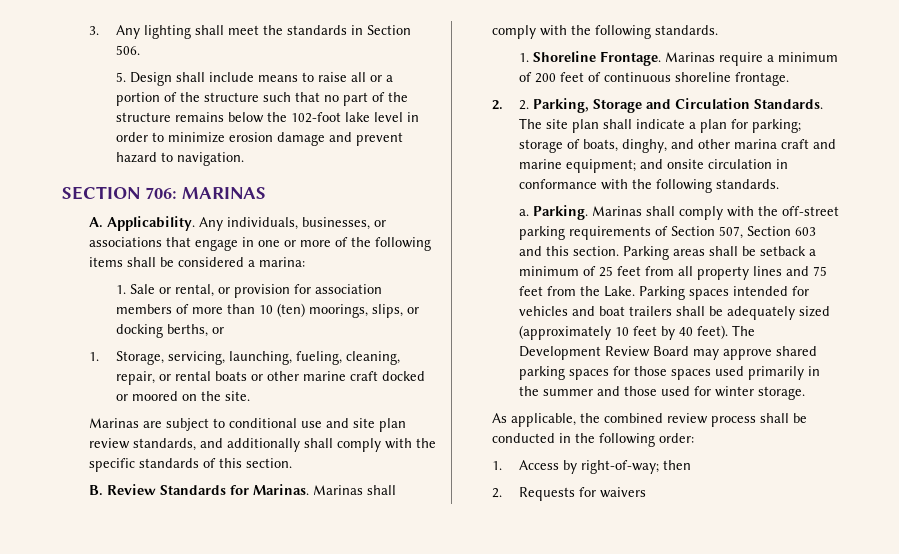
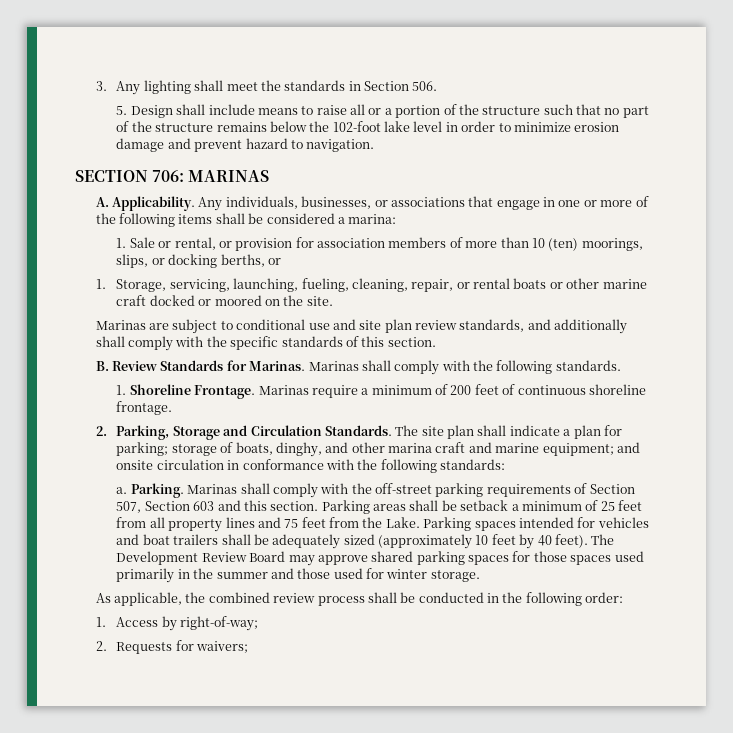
- 2. 2. Parking, Storage and Circulation Standards.
+ 2. Parking, Storage and Circulation Standards.
- The site plan shall indicate a plan for parking; storage of boats, dinghy, and other marina craft and marine equipment; and onsite circulation in conformance with the following standards.
+ The site plan shall indicate a plan for parking; storage of boats, dinghy, and other marina craft and marine equipment; and onsite circulation in conformance with the following standards:
- 1. Access by right-of-way; then
+ 1. Access by right-of-way;
- 2. Requests for waivers
+ 2. Requests for waivers;

